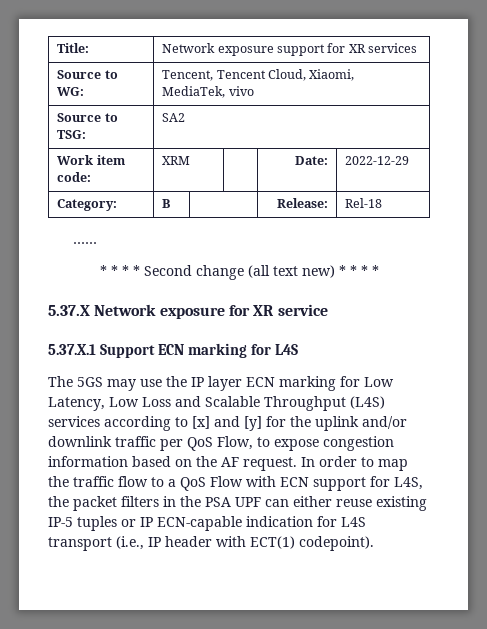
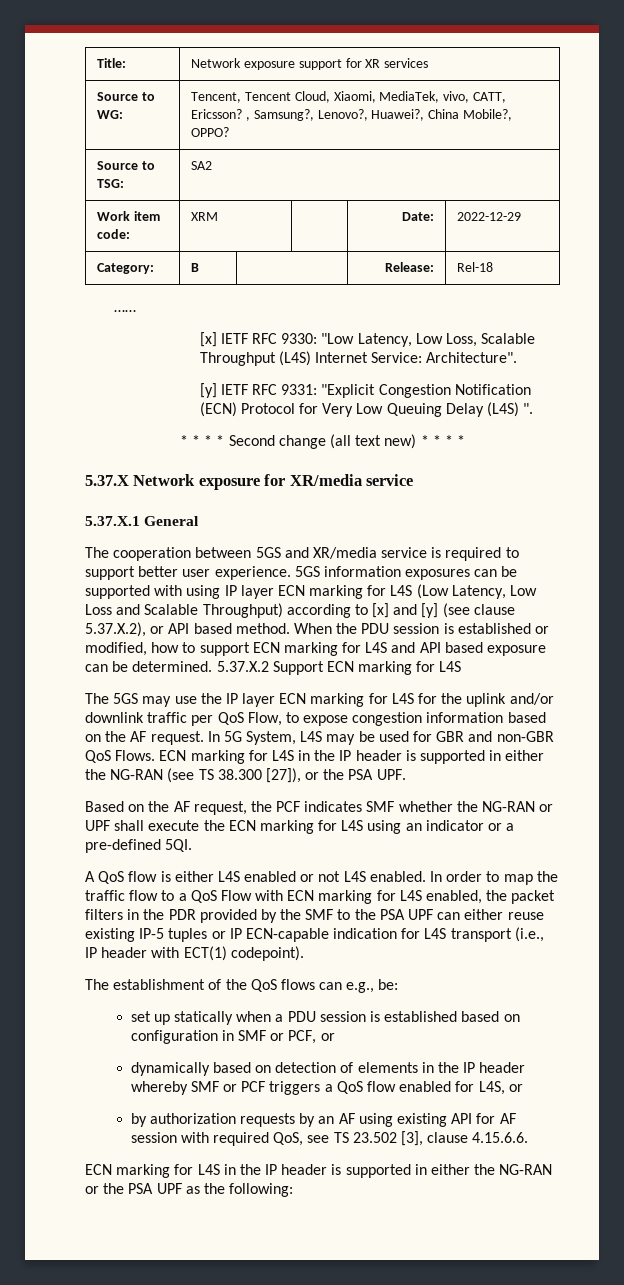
- Source to WG: | Tencent, Tencent Cloud, Xiaomi, MediaTek, vivo
+ Source to WG: | Tencent, Tencent Cloud, Xiaomi, MediaTek, vivo, CATT, Ericsson? , Samsung?, Lenovo?, Huawei?, China Mobile?, OPPO?
+ [x] IETF RFC 9330: "Low Latency, Low Loss, Scalable Throughput (L4S) Internet Service: Architecture".
+ [y] IETF RFC 9331: "Explicit Congestion Notification (ECN) Protocol for Very Low Queuing Delay (L4S) ".
- 5.37.X Network exposure for XR service
+ 5.37.X Network exposure for XR/media service
- 5.37.X.1 Support ECN marking for L4S
+ 5.37.X.1 General
+ The cooperation between 5GS and XR/media service is required to support better user experience. 5GS information exposures can be supported with using IP layer ECN marking for L4S (Low Latency, Low Loss and Scalable Throughput) according to [x] and [y] (see clause 5.37.X.2), or API based method. When the PDU session is established or modified, how to support ECN marking for L4S and API based exposure can be determined. 5.37.X.2 Support ECN marking for L4S
- The 5GS may use the IP layer ECN marking for Low Latency, Low Loss and Scalable Throughput (L4S) services according to [x] and [y] for the uplink and/or downlink traffic per QoS Flow, to expose congestion information based on the AF request.
+ The 5GS may use the IP layer ECN marking for L4S for the uplink and/or downlink traffic per QoS Flow, to expose congestion information based on the AF request.
- In order to map the traffic flow to a QoS Flow with ECN support for L4S, the packet filters in the PSA UPF can either reuse existing IP-5 tuples or IP ECN-capable indication for L4S transport (i.e., IP header with ECT(1) codepoint).
+ In 5G System, L4S may be used for GBR and non-GBR QoS Flows. ECN marking for L4S in the IP header is supported in either the NG-RAN (see TS 38.300 [27]), or the PSA UPF.
+ Based on the AF request, the PCF indicates SMF whether the NG-RAN or UPF shall execute the ECN marking for L4S using an indicator or a pre-defined 5QI.
+ A QoS flow is either L4S enabled or not L4S enabled. In order to map the traffic flow to a QoS Flow with ECN marking for L4S enabled, the packet filters in the PDR provided by the SMF to the PSA UPF can either reuse existing IP-5 tuples or IP ECN-capable indication for L4S transport (i.e., IP header with ECT(1) codepoint).
+ The establishment of the QoS flows can e.g., be:
+ set up statically when a PDU session is established based on configuration in SMF or PCF, or
+ dynamically based on detection of elements in the IP header whereby SMF or PCF triggers a QoS flow enabled for L4S, or
+ by authorization requests by an AF using existing API for AF session with required QoS, see TS 23.502 [3], clause 4.15.6.6.
+ ECN marking for L4S in the IP header is supported in either the NG-RAN or the PSA UPF as the following:

